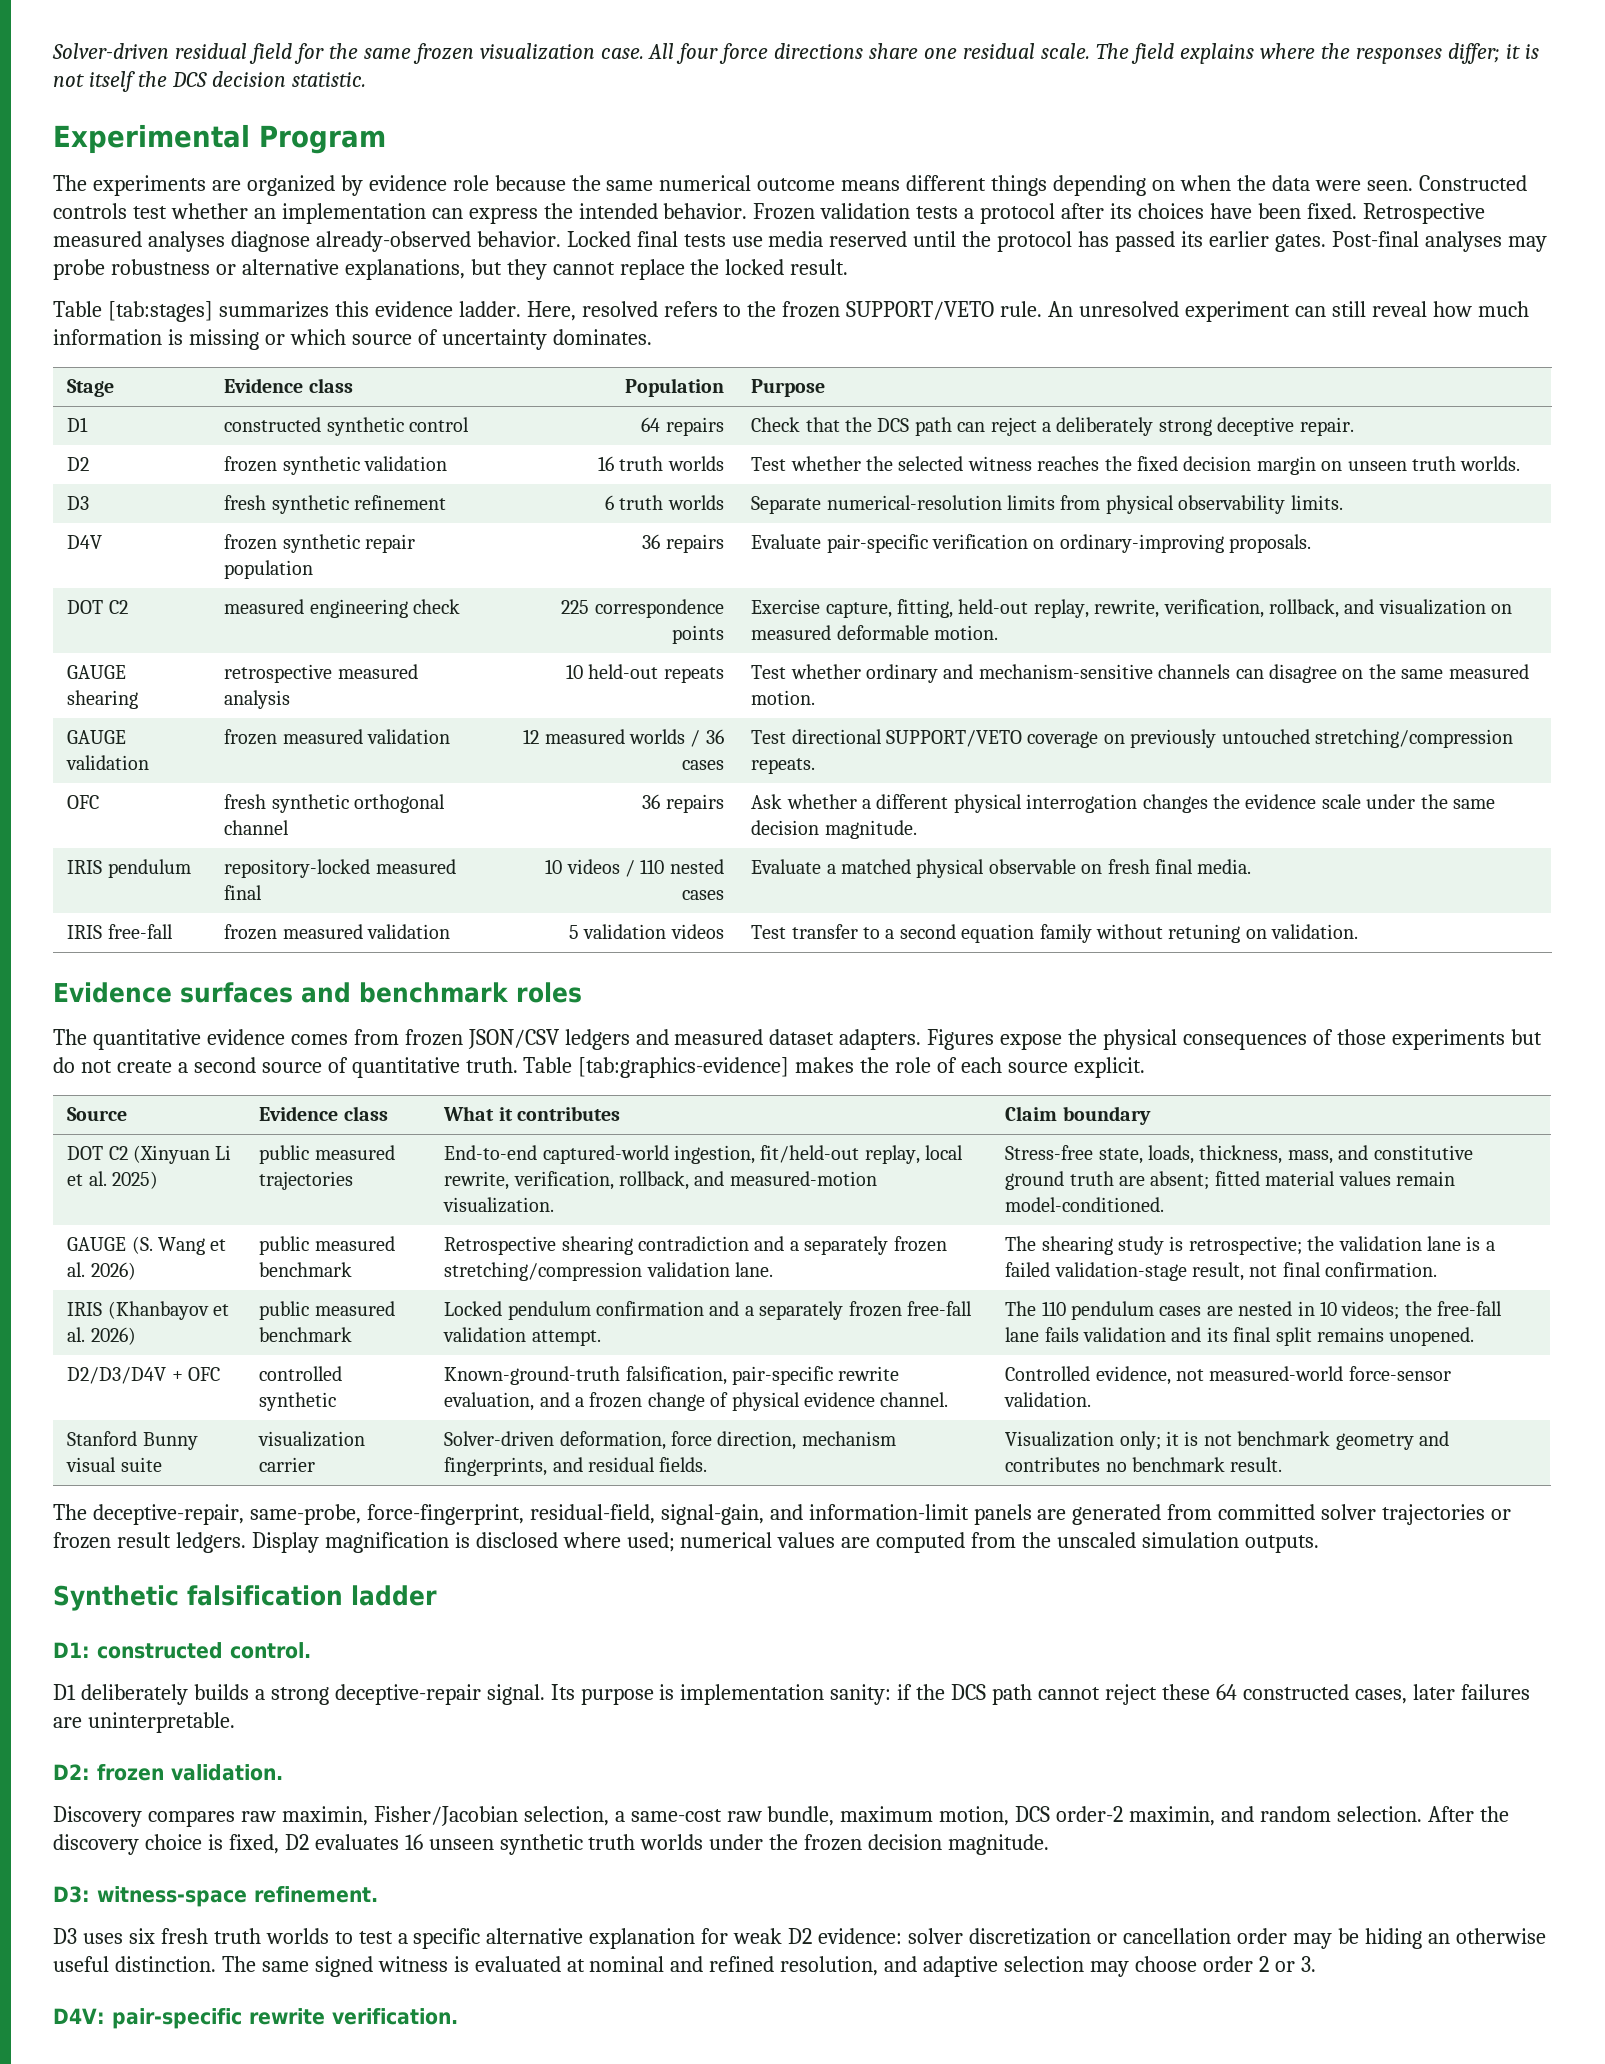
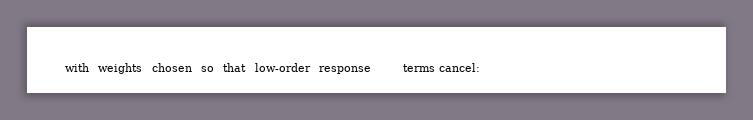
- Solver-driven residual field for the same frozen visualization case. All four force directions share one residual scale. The field explains where the responses differ; it is not itself the DCS decision statistic.
- Experimental Program
- The experiments are organized by evidence role because the same numerical outcome means different things depending on when the data were seen. Constructed controls test whether an implementation can express the intended behavior. Frozen validation tests a protocol after its choices have been fixed. Retrospective measured analyses diagnose already-observed behavior. Locked final tests use media reserved until the protocol has passed its earlier gates. Post-final analyses may probe robustness or alternative explanations, but they cannot replace the locked result.
- Table [tab:stages] summarizes this evidence ladder. Here, resolved refers to the frozen SUPPORT/VETO rule. An unresolved experiment can still reveal how much information is missing or which source of uncertainty dominates.
- Stage | Evidence class | Population | Purpose
- D1 | constructed synthetic control | 64 repairs | Check that the DCS path can reject a deliberately strong deceptive repair.
- D2 | frozen synthetic validation | 16 truth worlds | Test whether the selected witness reaches the fixed decision margin on unseen truth worlds.
- D3 | fresh synthetic refinement | 6 truth worlds | Separate numerical-resolution limits from physical observability limits.
- D4V | frozen synthetic repair population | 36 repairs | Evaluate pair-specific verification on ordinary-improving proposals.
- DOT C2 | measured engineering check | 225 correspondence points | Exercise capture, fitting, held-out replay, rewrite, verification, rollback, and visualization on measured deformable motion.
- GAUGE shearing | retrospective measured analysis | 10 held-out repeats | Test whether ordinary and mechanism-sensitive channels can disagree on the same measured motion.
- GAUGE validation | frozen measured validation | 12 measured worlds / 36 cases | Test directional SUPPORT/VETO coverage on previously untouched stretching/compression repeats.
- OFC | fresh synthetic orthogonal channel | 36 repairs | Ask whether a different physical interrogation changes the evidence scale under the same decision magnitude.
- IRIS pendulum | repository-locked measured final | 10 videos / 110 nested cases | Evaluate a matched physical observable on fresh final media.
- IRIS free-fall | frozen measured validation | 5 validation videos | Test transfer to a second equation family without retuning on validation.
- Evidence surfaces and benchmark roles
- The quantitative evidence comes from frozen JSON/CSV ledgers and measured dataset adapters. Figures expose the physical consequences of those experiments but do not create a second source of quantitative truth. Table [tab:graphics-evidence] makes the role of each source explicit.
- Source | Evidence class | What it contributes | Claim boundary
- DOT C2 (Xinyuan Li et al. 2025) | public measured trajectories | End-to-end captured-world ingestion, fit/held-out replay, local rewrite, verification, rollback, and measured-motion visualization. | Stress-free state, loads, thickness, mass, and constitutive ground truth are absent; fitted material values remain model-conditioned.
- GAUGE (S. Wang et al. 2026) | public measured benchmark | Retrospective shearing contradiction and a separately frozen stretching/compression validation lane. | The shearing study is retrospective; the validation lane is a failed validation-stage result, not final confirmation.
- IRIS (Khanbayov et al. 2026) | public measured benchmark | Locked pendulum confirmation and a separately frozen free-fall validation attempt. | The 110 pendulum cases are nested in 10 videos; the free-fall lane fails validation and its final split remains unopened.
- D2/D3/D4V + OFC | controlled synthetic | Known-ground-truth falsification, pair-specific rewrite evaluation, and a frozen change of physical evidence channel. | Controlled evidence, not measured-world force-sensor validation.
- Stanford Bunny visual suite | visualization carrier | Solver-driven deformation, force direction, mechanism fingerprints, and residual fields. | Visualization only; it is not benchmark geometry and contributes no benchmark result.
- The deceptive-repair, same-probe, force-fingerprint, residual-field, signal-gain, and information-limit panels are generated from committed solver trajectories or frozen result ledgers. Display magnification is disclosed where used; numerical values are computed from the unscaled simulation outputs.
- Synthetic falsification ladder
- D1: constructed control.
- D1 deliberately builds a strong deceptive-repair signal. Its purpose is implementation sanity: if the DCS path cannot reject these 64 constructed cases, later failures are uninterpretable.
- D2: frozen validation.
- Discovery compares raw maximin, Fisher/Jacobian selection, a same-cost raw bundle, maximum motion, DCS order-2 maximin, and random selection. After the discovery choice is fixed, D2 evaluates 16 unseen synthetic truth worlds under the frozen decision magnitude.
- D3: witness-space refinement.
- D3 uses six fresh truth worlds to test a specific alternative explanation for weak D2 evidence: solver discretization or cancellation order may be hiding an otherwise useful distinction. The same signed witness is evaluated at nominal and refined resolution, and adaptive selection may choose order 2 or 3.
- D4V: pair-specific rewrite verification.
+ with weights chosen so that low-order response terms cancel:

